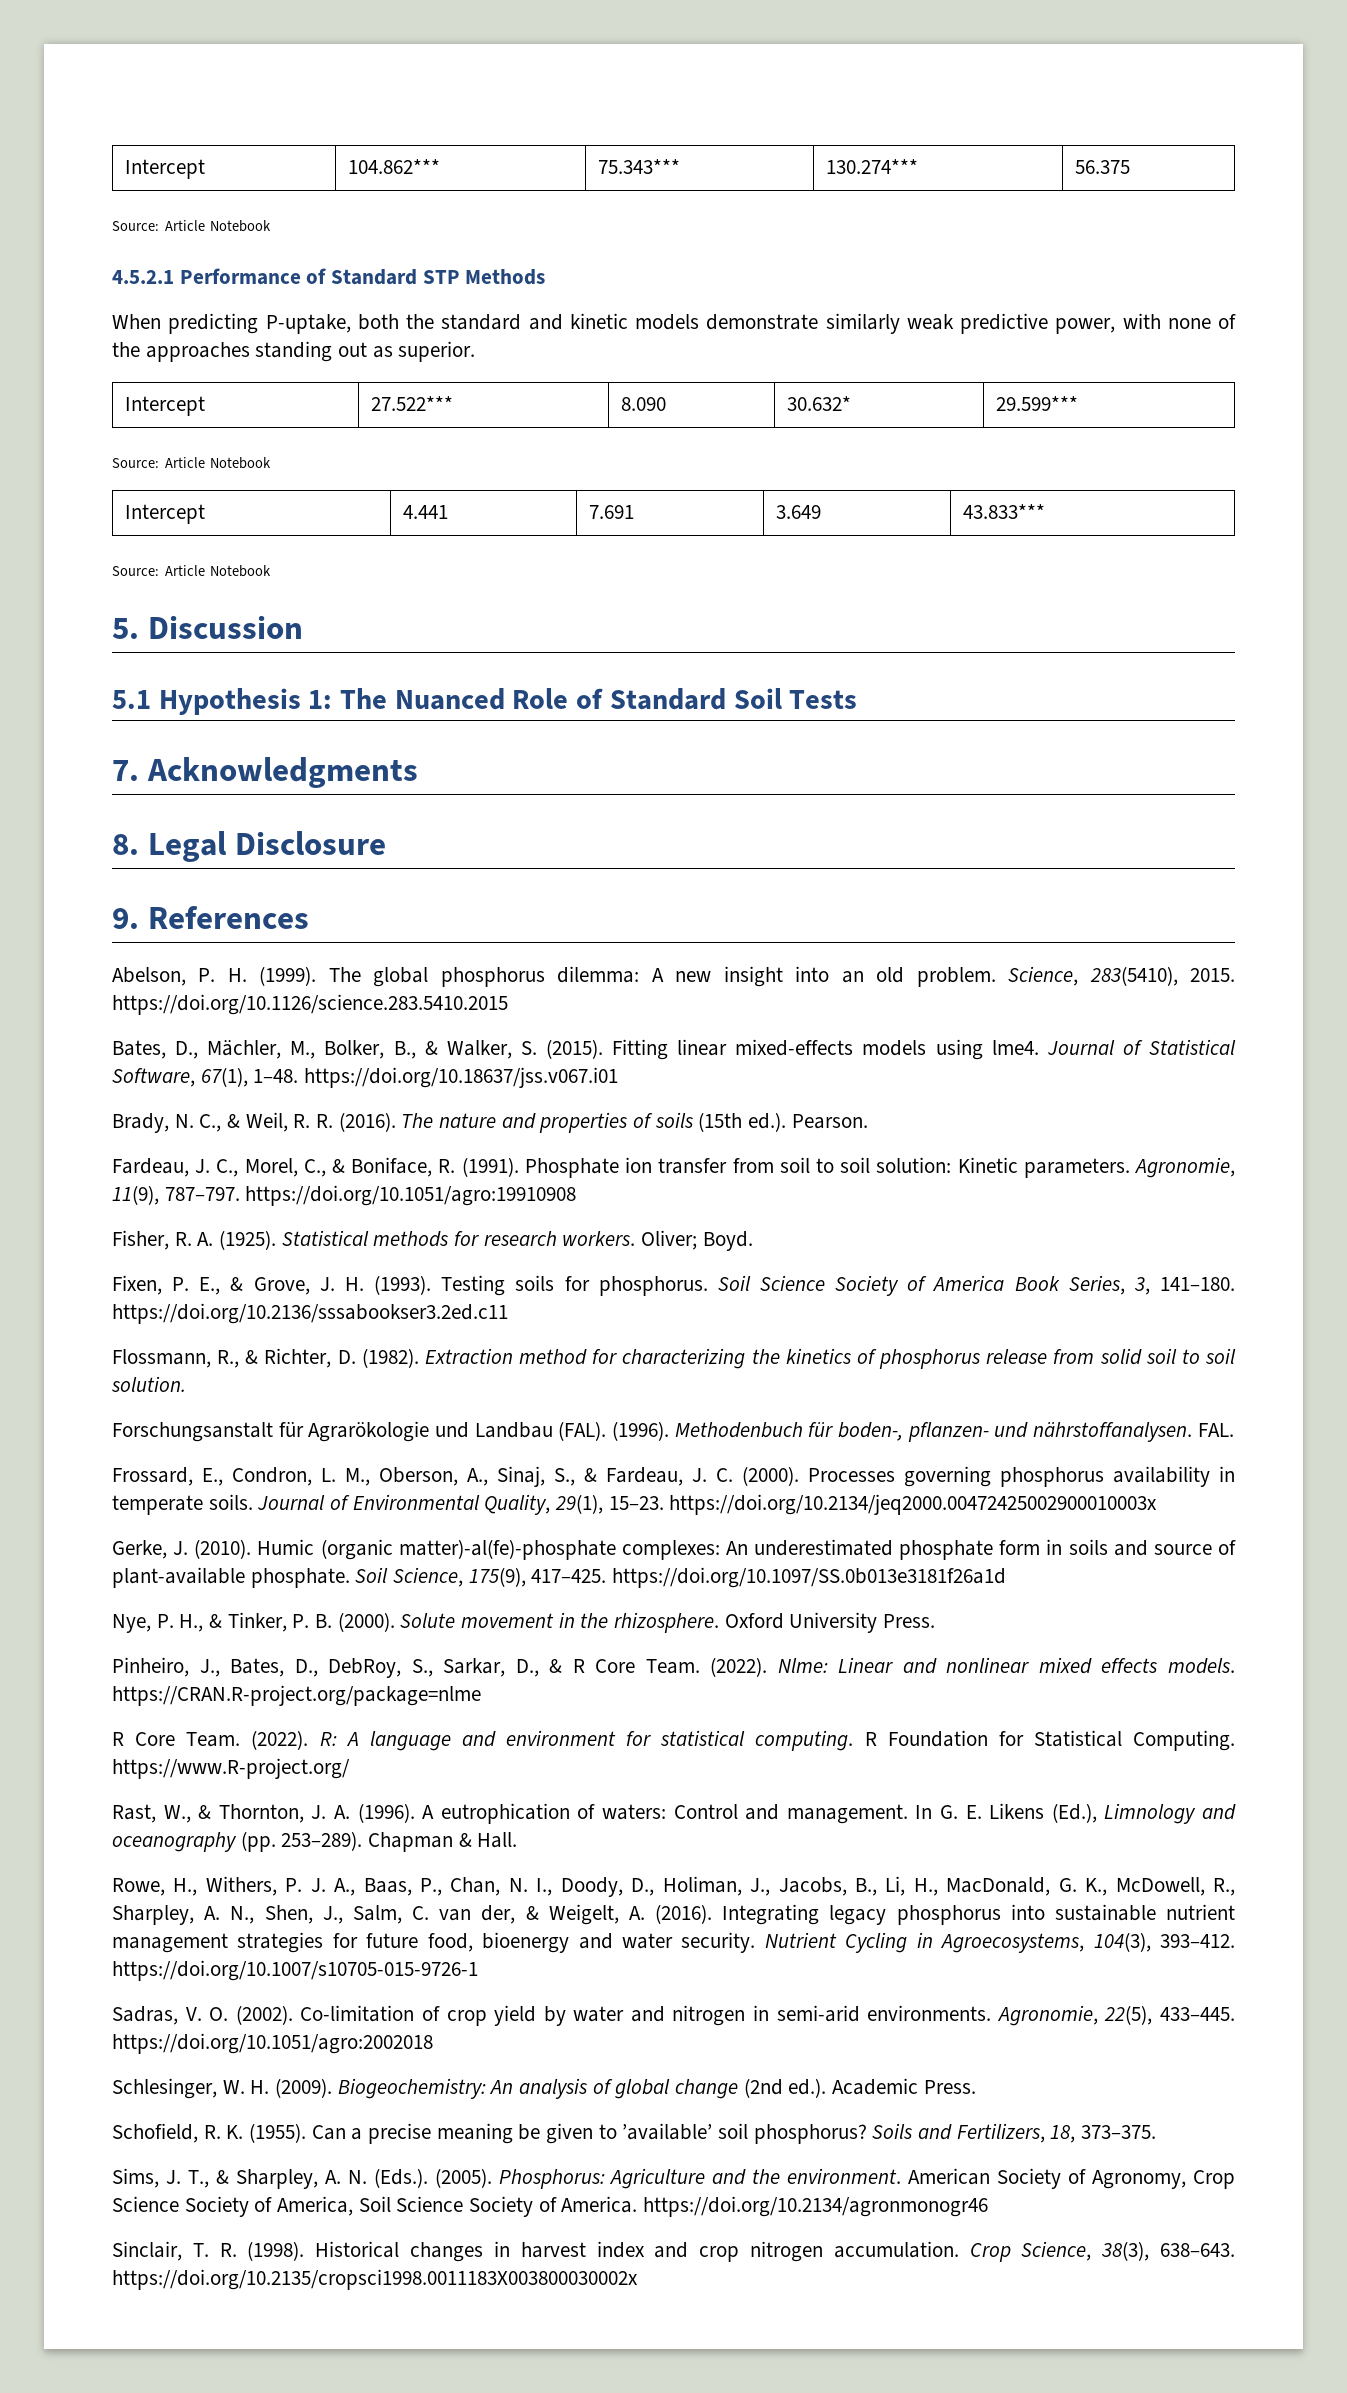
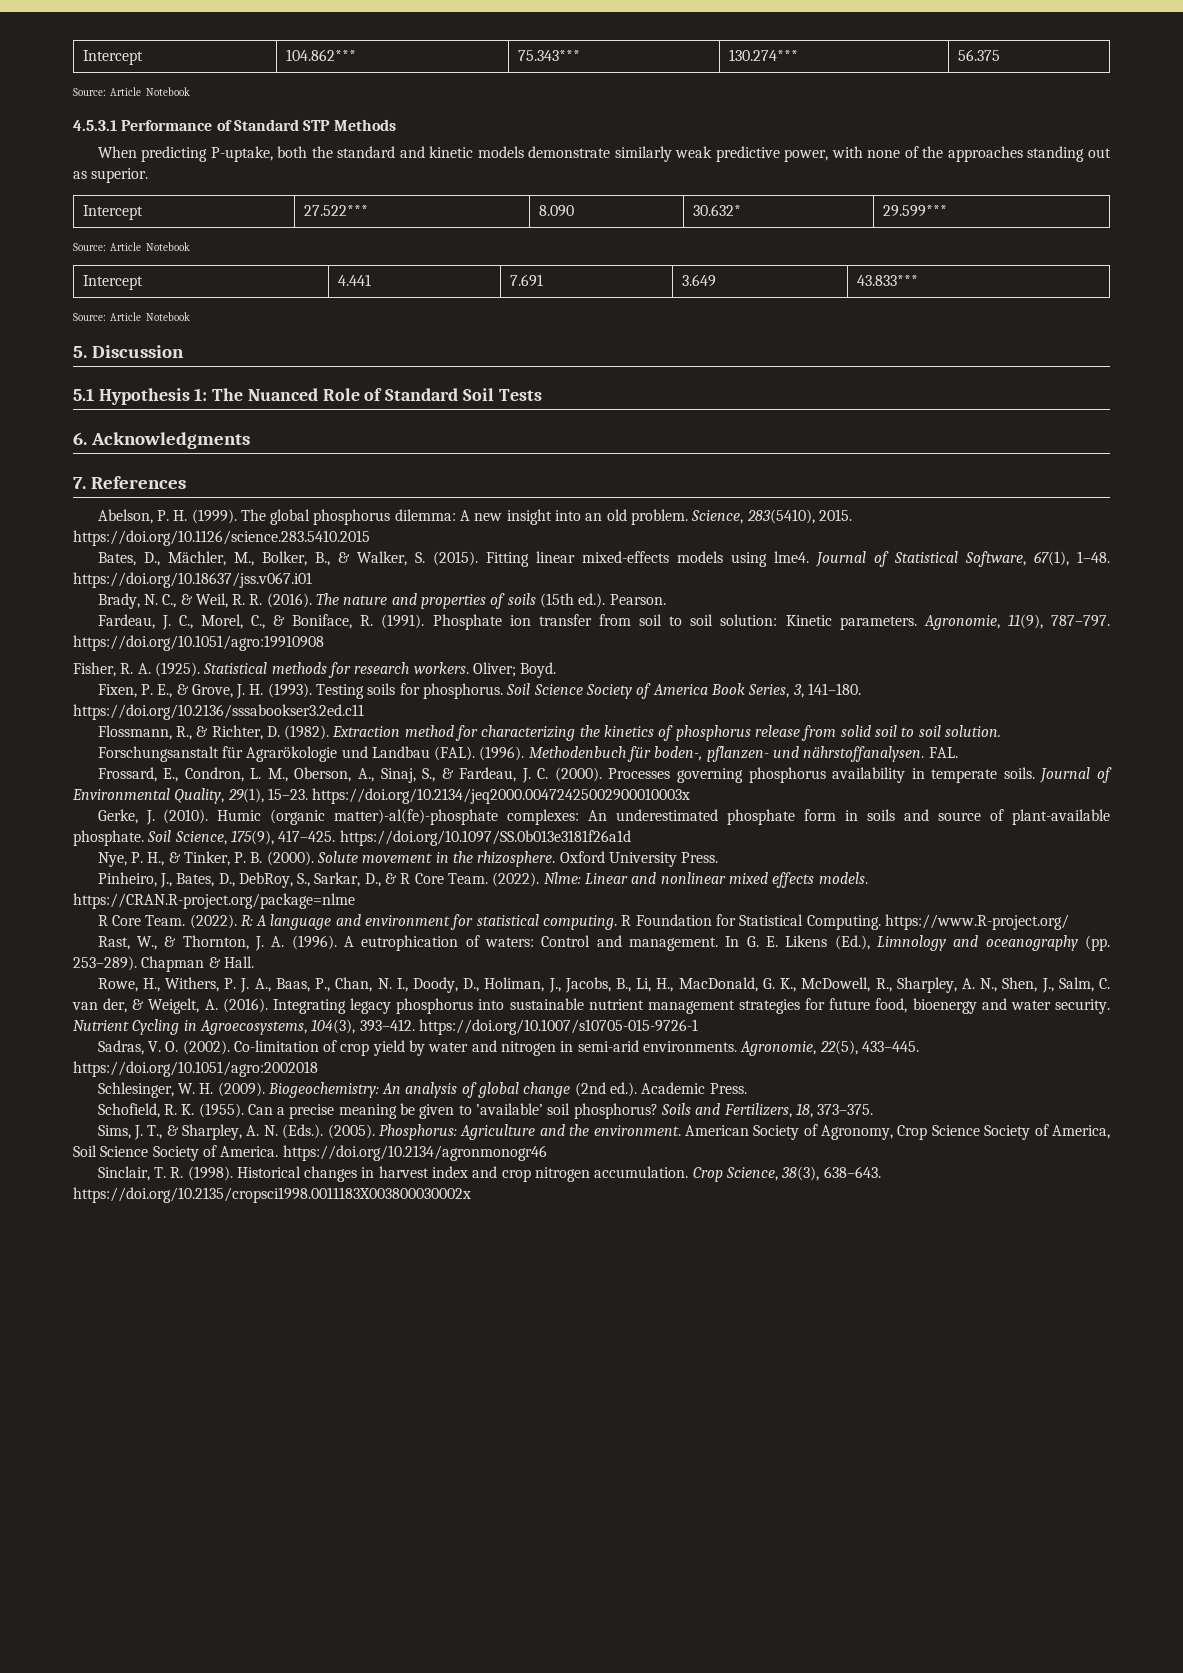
- 4.5.2.1 Performance of Standard STP Methods
+ 4.5.3.1 Performance of Standard STP Methods
- 7. Acknowledgments
+ 6. Acknowledgments
- 8. Legal Disclosure
- 9. References
+ 7. References

